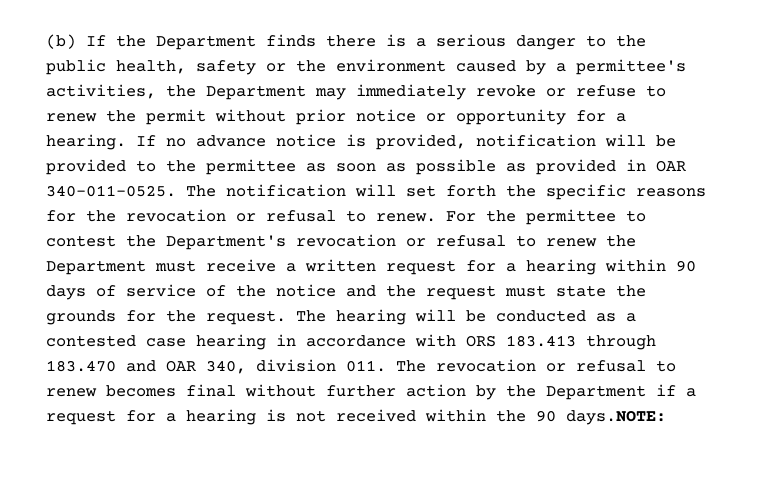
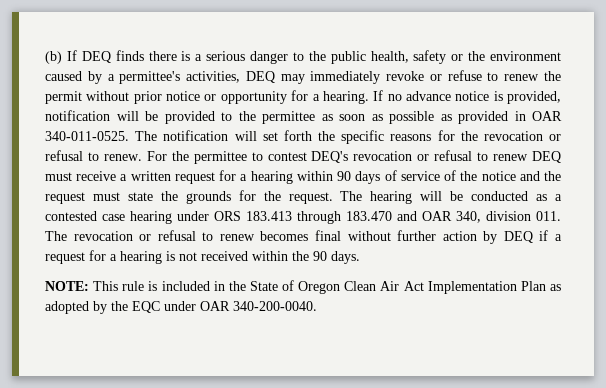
- (b) If the Department finds there is a serious danger to the public health, safety or the environment caused by a permittee's activities, the Department may immediately revoke or refuse to renew the permit without prior notice or opportunity for a hearing.
+ (b) If DEQ finds there is a serious danger to the public health, safety or the environment caused by a permittee's activities, DEQ may immediately revoke or refuse to renew the permit without prior notice or opportunity for a hearing.
- For the permittee to contest the Department's revocation or refusal to renew the Department must receive a written request for a hearing within 90 days of service of the notice and the request must state the grounds for the request.
+ For the permittee to contest DEQ's revocation or refusal to renew DEQ must receive a written request for a hearing within 90 days of service of the notice and the request must state the grounds for the request.
- The hearing will be conducted as a contested case hearing in accordance with ORS 183.413 through 183.470 and OAR 340, division 011. The revocation or refusal to renew becomes final without further action by the Department if a request for a hearing is not received within the 90 days.NOTE:
+ The hearing will be conducted as a contested case hearing under ORS 183.413 through 183.470 and OAR 340, division 011. The revocation or refusal to renew becomes final without further action by DEQ if a request for a hearing is not received within the 90 days.
+ NOTE: This rule is included in the State of Oregon Clean Air Act Implementation Plan as adopted by the EQC under OAR 340-200-0040.

